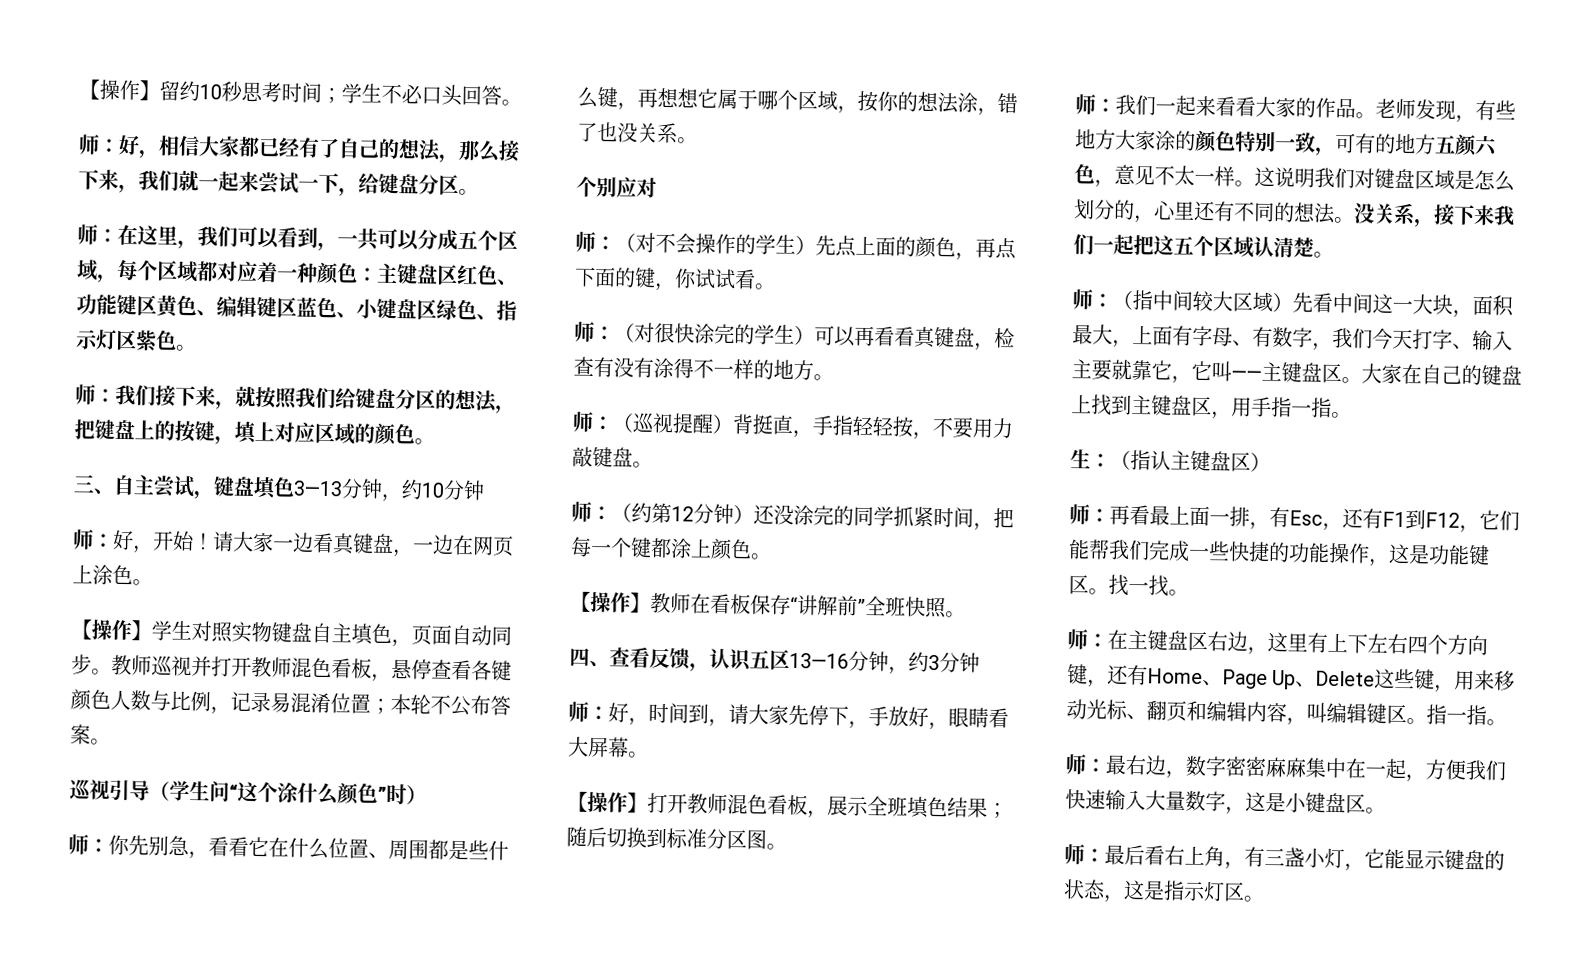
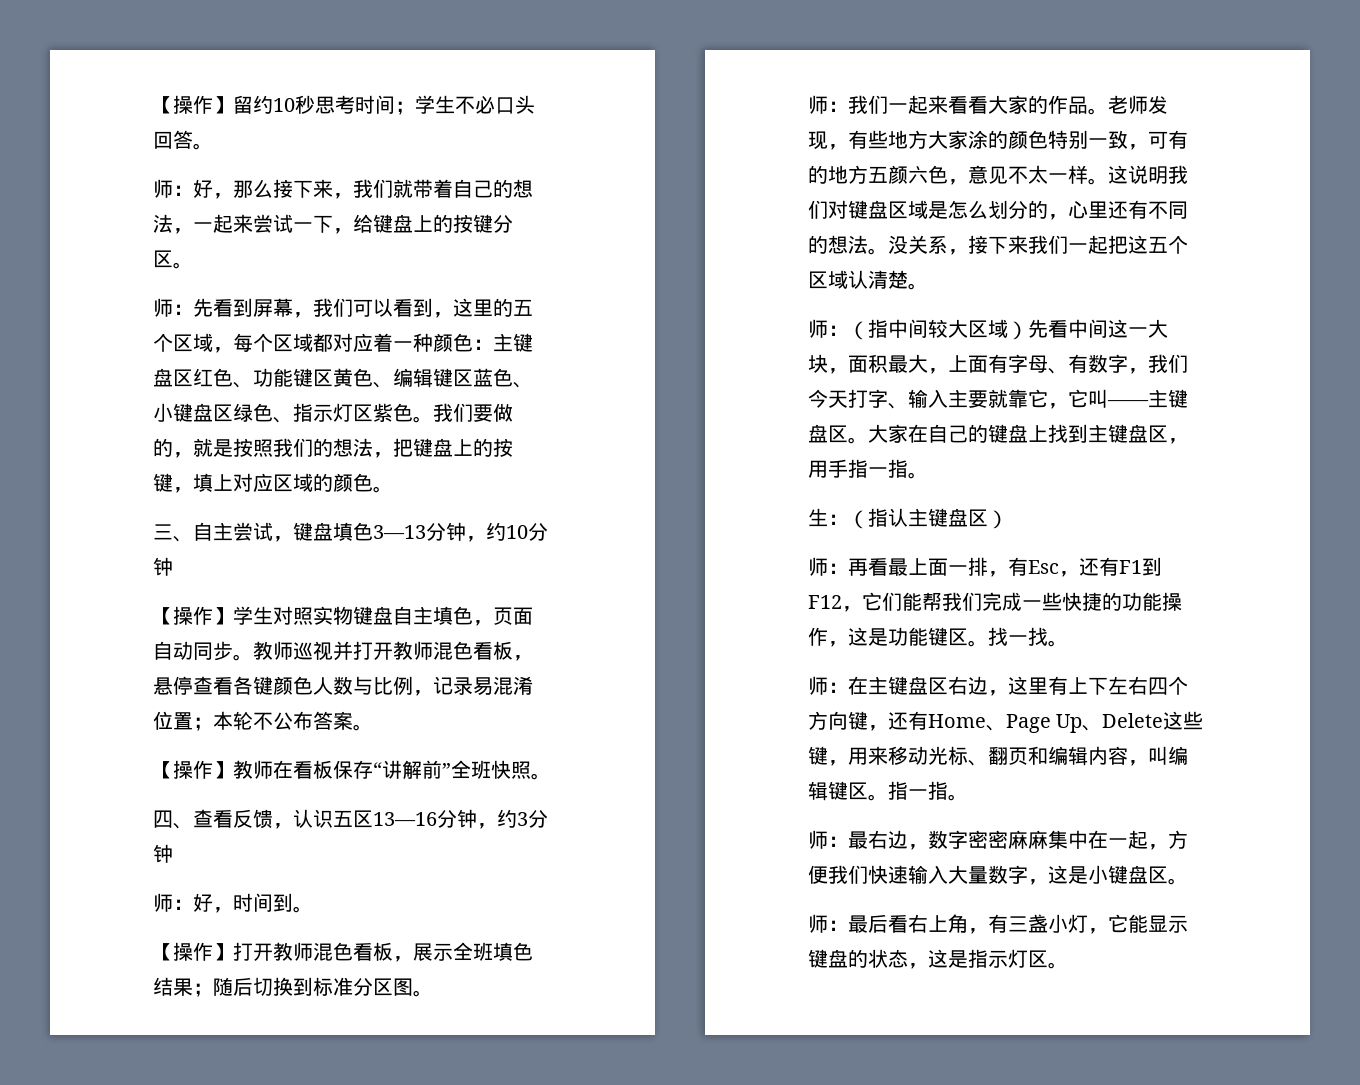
- 师：好，相信大家都已经有了自己的想法，那么接下来，我们就一起来尝试一下，给键盘分区。
+ 师：好，那么接下来，我们就带着自己的想法，一起来尝试一下，给键盘上的按键分区。
- 师：在这里，我们可以看到，一共可以分成五个区域，每个区域都对应着一种颜色：主键盘区红色、功能键区黄色、编辑键区蓝色、小键盘区绿色、指示灯区紫色。
- 师：我们接下来，就按照我们给键盘分区的想法，把键盘上的按键，填上对应区域的颜色。
+ 师：先看到屏幕，我们可以看到，这里的五个区域，每个区域都对应着一种颜色：主键盘区红色、功能键区黄色、编辑键区蓝色、小键盘区绿色、指示灯区紫色。我们要做的，就是按照我们的想法，把键盘上的按键，填上对应区域的颜色。
- 师：好，开始！请大家一边看真键盘，一边在网页上涂色。
- 巡视引导（学生问“这个涂什么颜色”时）
- 师：你先别急，看看它在什么位置、周围都是些什么键，再想想它属于哪个区域，按你的想法涂，错了也没关系。
- 个别应对
- 师：（对不会操作的学生）先点上面的颜色，再点下面的键，你试试看。
- 师：（对很快涂完的学生）可以再看看真键盘，检查有没有涂得不一样的地方。
- 师：（巡视提醒）背挺直，手指轻轻按，不要用力敲键盘。
- 师：（约第12分钟）还没涂完的同学抓紧时间，把每一个键都涂上颜色。
- 师：好，时间到，请大家先停下，手放好，眼睛看大屏幕。
+ 师：好，时间到。

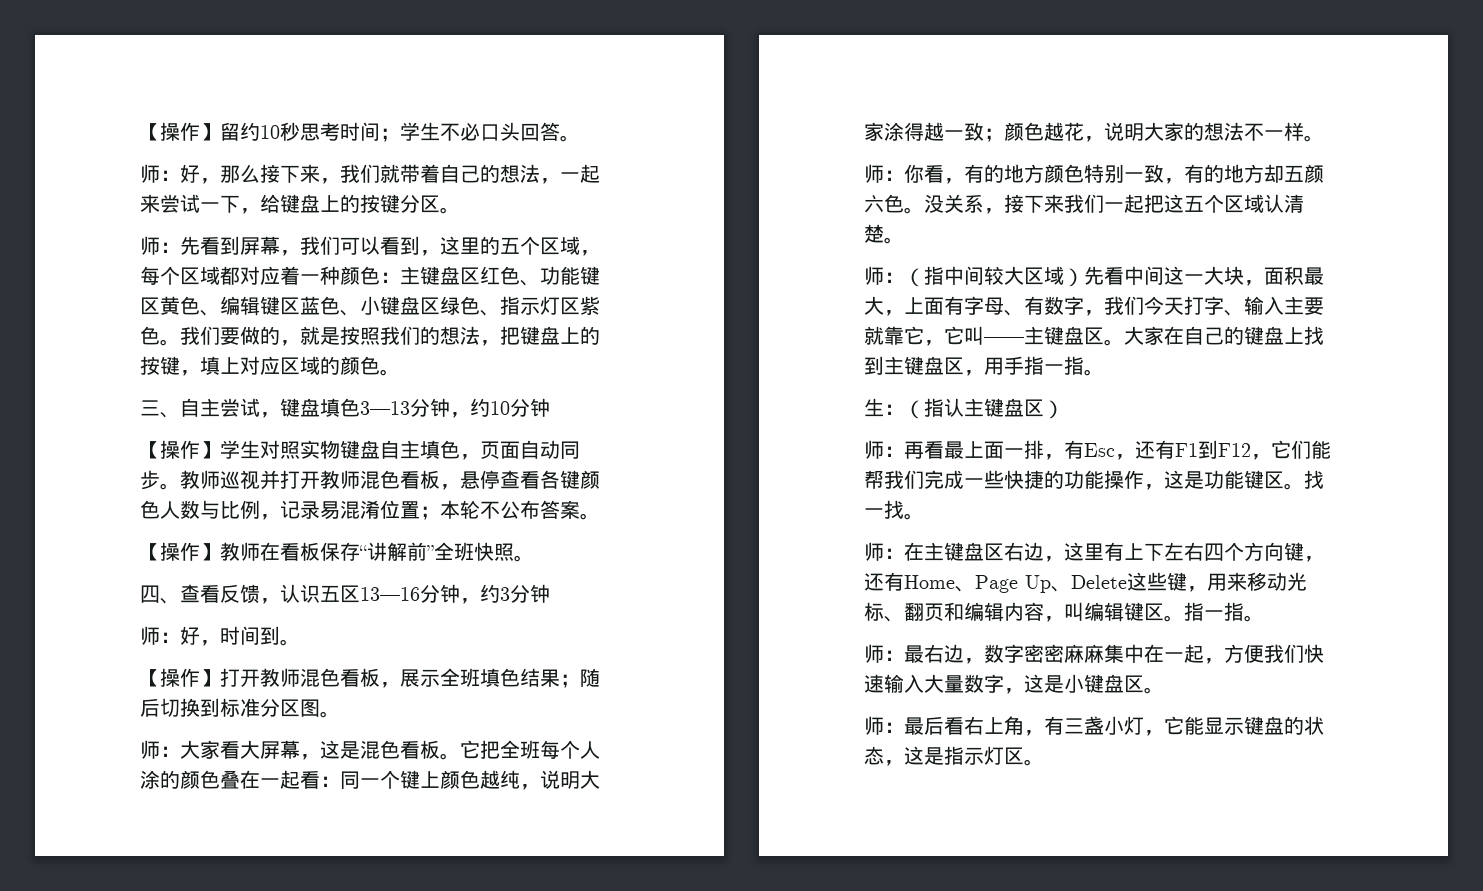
- 师：我们一起来看看大家的作品。老师发现，有些地方大家涂的颜色特别一致，可有的地方五颜六色，意见不太一样。这说明我们对键盘区域是怎么划分的，心里还有不同的想法。
+ 师：大家看大屏幕，这是混色看板。它把全班每个人涂的颜色叠在一起看：同一个键上颜色越纯，说明大家涂得越一致；颜色越花，说明大家的想法不一样。
+ 师：你看，有的地方颜色特别一致，有的地方却五颜六色。

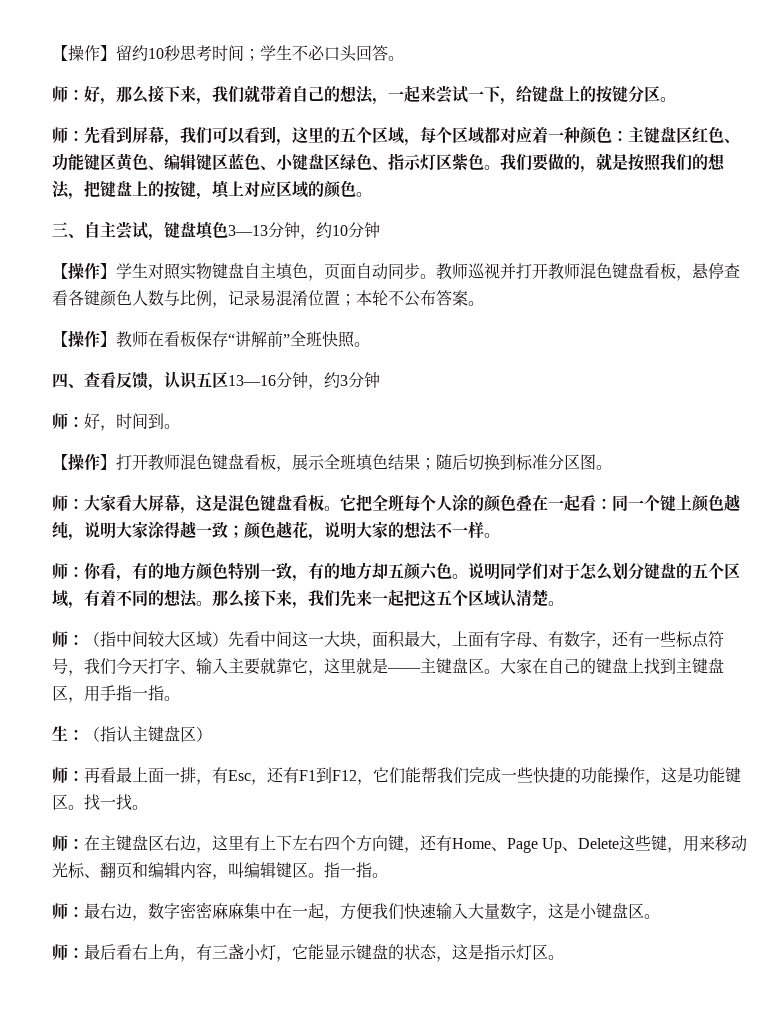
- 教师巡视并打开教师混色看板，悬停查看各键颜色人数与比例，记录易混淆位置；本轮不公布答案。
+ 教师巡视并打开教师混色键盘看板，悬停查看各键颜色人数与比例，记录易混淆位置；本轮不公布答案。
- 【操作】打开教师混色看板，展示全班填色结果；随后切换到标准分区图。
+ 【操作】打开教师混色键盘看板，展示全班填色结果；随后切换到标准分区图。
- 师：大家看大屏幕，这是混色看板。
+ 师：大家看大屏幕，这是混色键盘看板。
- 没关系，接下来我们一起把这五个区域认清楚。
+ 说明同学们对于怎么划分键盘的五个区域，有着不同的想法。那么接下来，我们先来一起把这五个区域认清楚。
- 师：（指中间较大区域）先看中间这一大块，面积最大，上面有字母、有数字，我们今天打字、输入主要就靠它，它叫——主键盘区。
+ 师：（指中间较大区域）先看中间这一大块，面积最大，上面有字母、有数字，还有一些标点符号，我们今天打字、输入主要就靠它，这里就是——主键盘区。

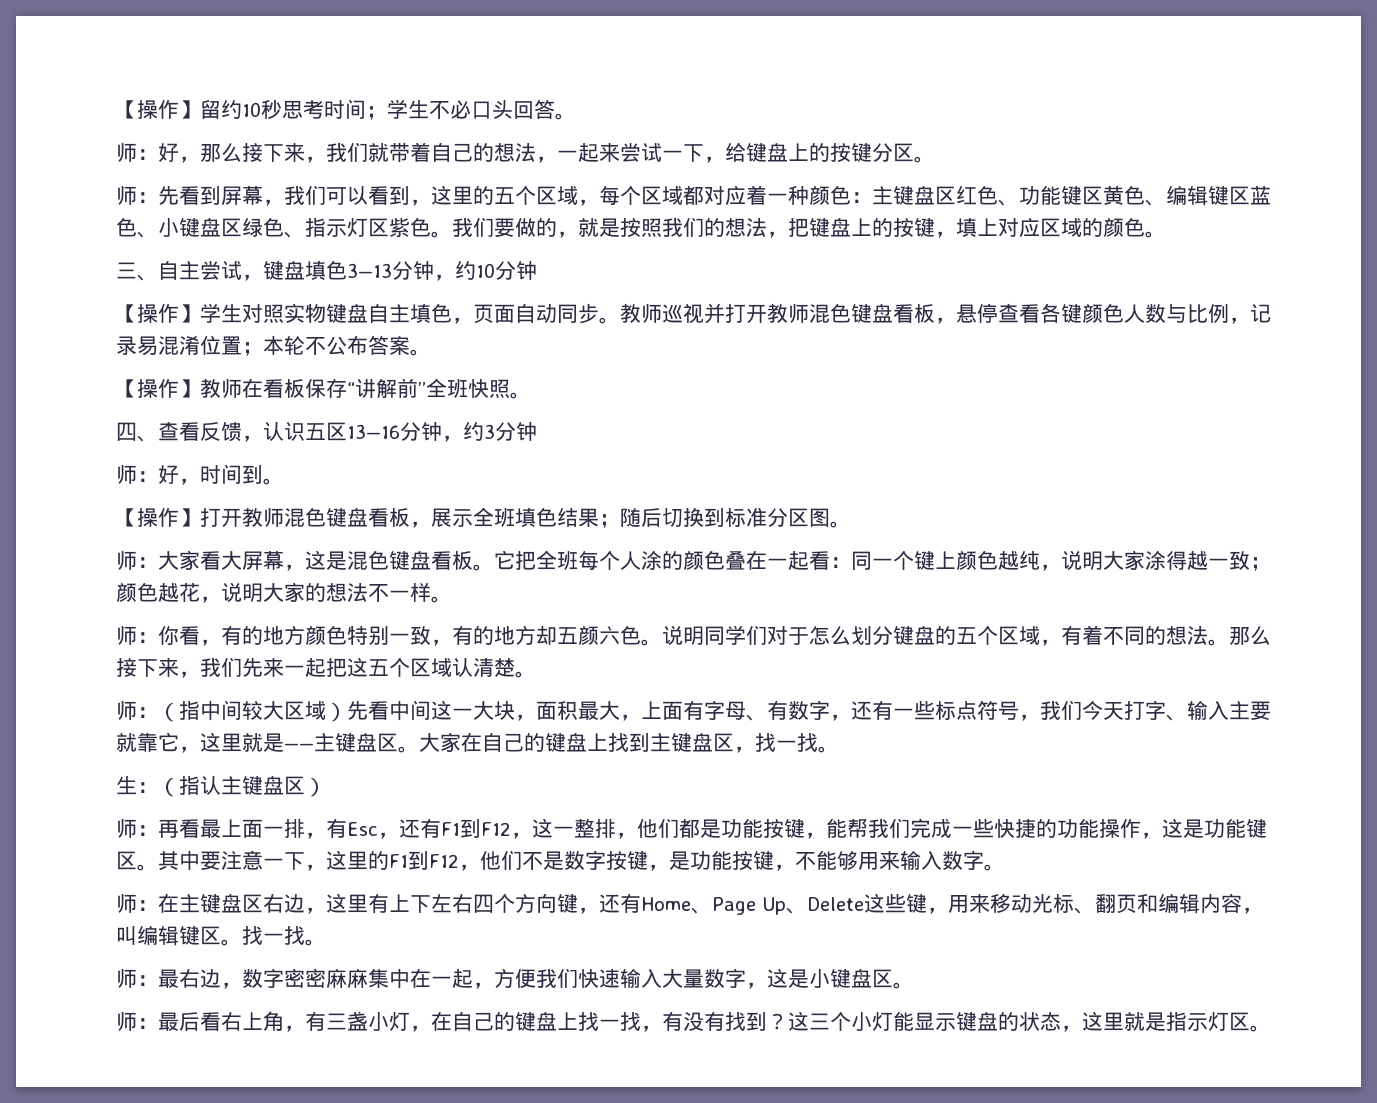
- 大家在自己的键盘上找到主键盘区，用手指一指。
+ 大家在自己的键盘上找到主键盘区，找一找。
- 师：再看最上面一排，有Esc，还有F1到F12，它们能帮我们完成一些快捷的功能操作，这是功能键区。
+ 师：再看最上面一排，有Esc，还有F1到F12，这一整排，他们都是功能按键，能帮我们完成一些快捷的功能操作，这是功能键区。
- 找一找。
+ 其中要注意一下，这里的F1到F12，他们不是数字按键，是功能按键，不能够用来输入数字。
- 师：在主键盘区右边，这里有上下左右四个方向键，还有Home、Page Up、Delete这些键，用来移动光标、翻页和编辑内容，叫编辑键区。指一指。
+ 师：在主键盘区右边，这里有上下左右四个方向键，还有Home、Page Up、Delete这些键，用来移动光标、翻页和编辑内容，叫编辑键区。找一找。
- 师：最后看右上角，有三盏小灯，它能显示键盘的状态，这是指示灯区。
+ 师：最后看右上角，有三盏小灯，在自己的键盘上找一找，有没有找到？这三个小灯能显示键盘的状态，这里就是指示灯区。

